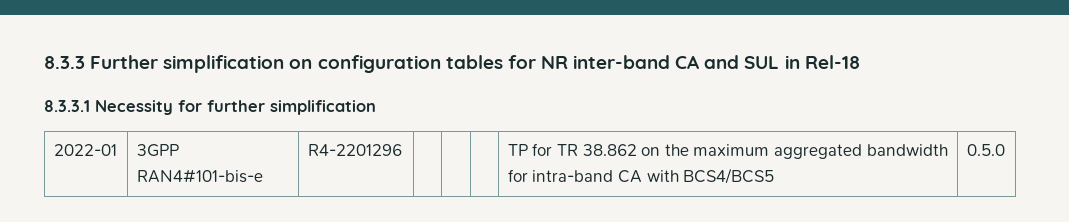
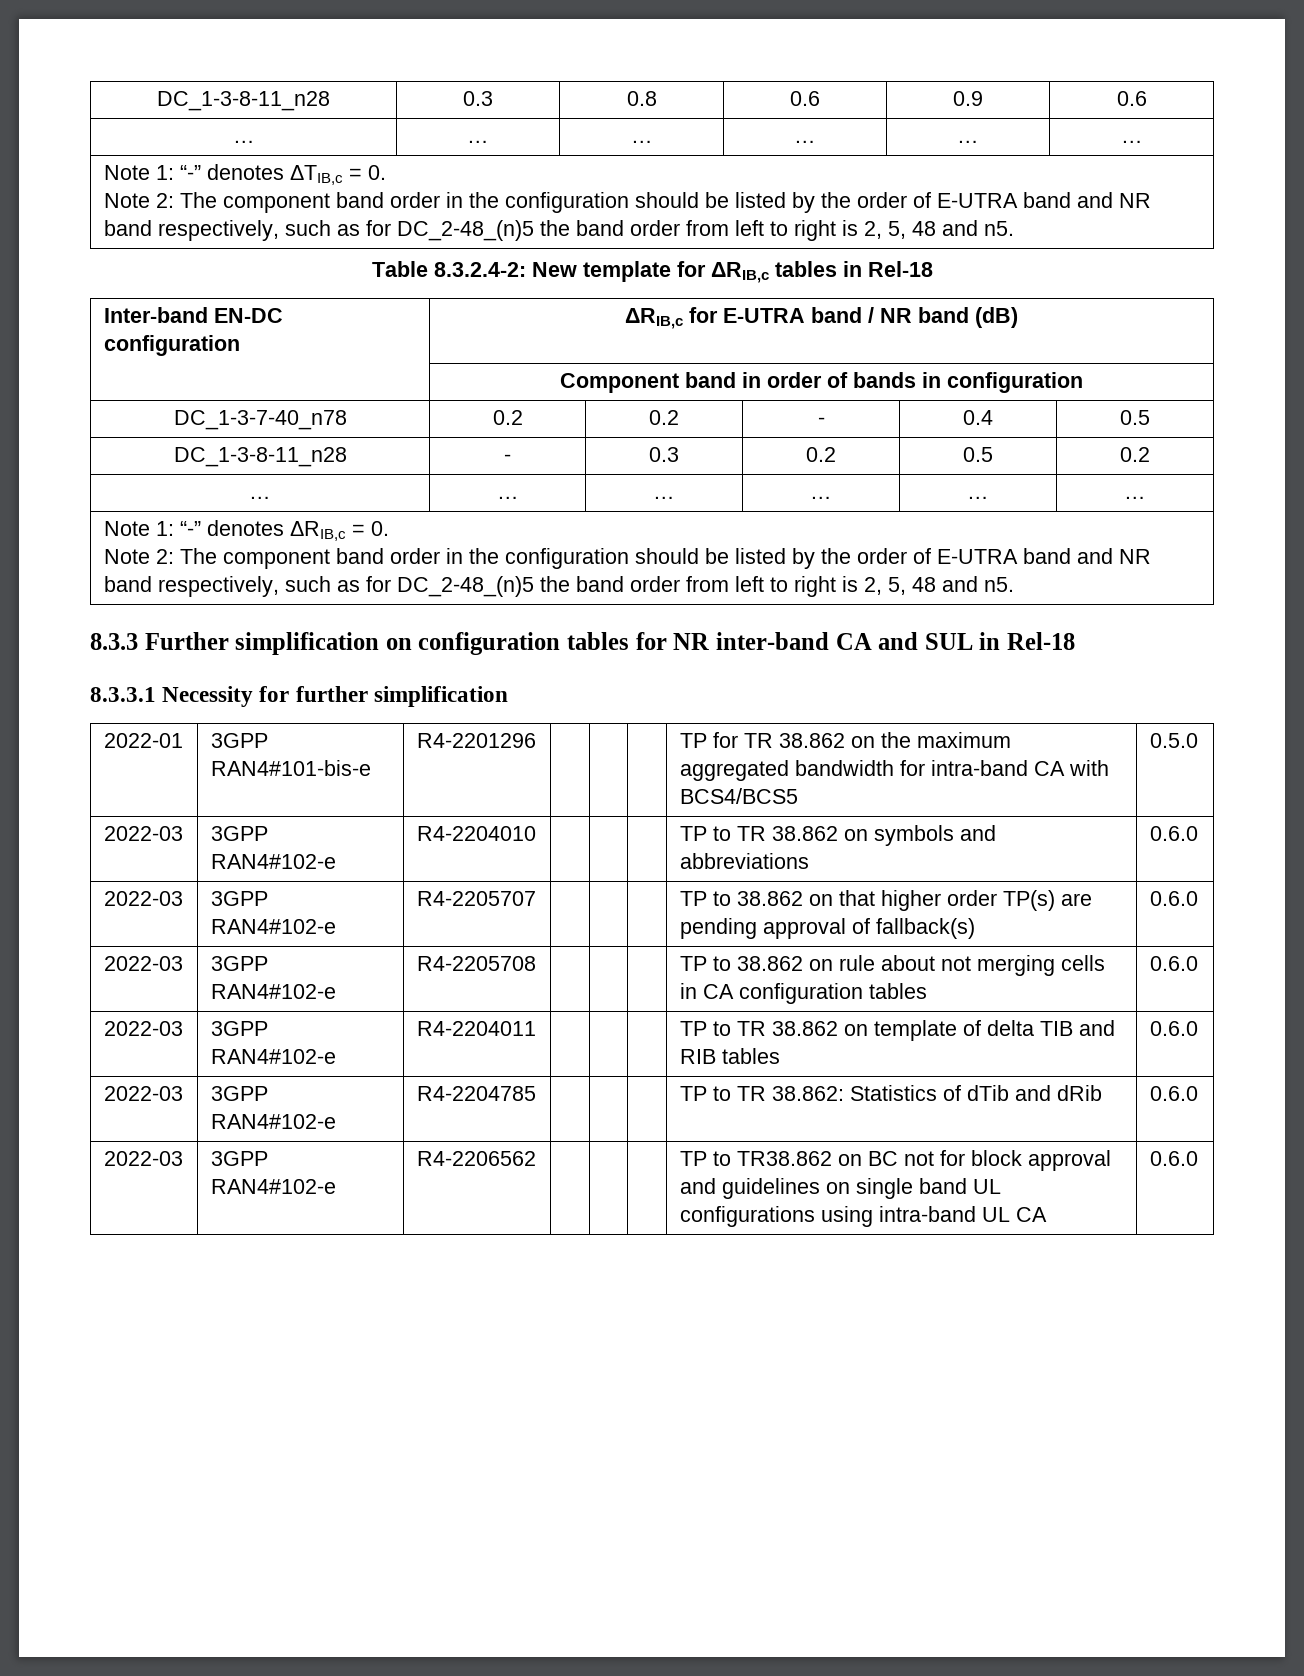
+ DC_1-3-8-11_n28 | 0.3 | 0.8 | 0.6 | 0.9 | 0.6
+ … | … | … | … | … | …
+ Note 1: “-” denotes ΔTIB,c = 0.
+ Note 2: The component band order in the configuration should be listed by the order of E-UTRA band and NR band respectively, such as for DC_2-48_(n)5 the band order from left to right is 2, 5, 48 and n5.
+ Table 8.3.2.4-2: New template for ΔRIB,c tables in Rel-18
+ Inter-band EN-DC configuration | ΔRIB,c for E-UTRA band / NR band (dB)
+ | Component band in order of bands in configuration
+ DC_1-3-7-40_n78 | 0.2 | 0.2 | - | 0.4 | 0.5
+ DC_1-3-8-11_n28 | - | 0.3 | 0.2 | 0.5 | 0.2
+ … | … | … | … | … | …
+ Note 1: “-” denotes ΔRIB,c = 0.
+ Note 2: The component band order in the configuration should be listed by the order of E-UTRA band and NR band respectively, such as for DC_2-48_(n)5 the band order from left to right is 2, 5, 48 and n5.
+ 2022-03 | 3GPP RAN4#102-e | R4-2204010 | | | | TP to TR 38.862 on symbols and abbreviations | 0.6.0
+ 2022-03 | 3GPP RAN4#102-e | R4-2205707 | | | | TP to 38.862 on that higher order TP(s) are pending approval of fallback(s) | 0.6.0
+ 2022-03 | 3GPP RAN4#102-e | R4-2205708 | | | | TP to 38.862 on rule about not merging cells in CA configuration tables | 0.6.0
+ 2022-03 | 3GPP RAN4#102-e | R4-2204011 | | | | TP to TR 38.862 on template of delta TIB and RIB tables | 0.6.0
+ 2022-03 | 3GPP RAN4#102-e | R4-2204785 | | | | TP to TR 38.862: Statistics of dTib and dRib | 0.6.0
+ 2022-03 | 3GPP RAN4#102-e | R4-2206562 | | | | TP to TR38.862 on BC not for block approval and guidelines on single band UL configurations using intra-band UL CA | 0.6.0

